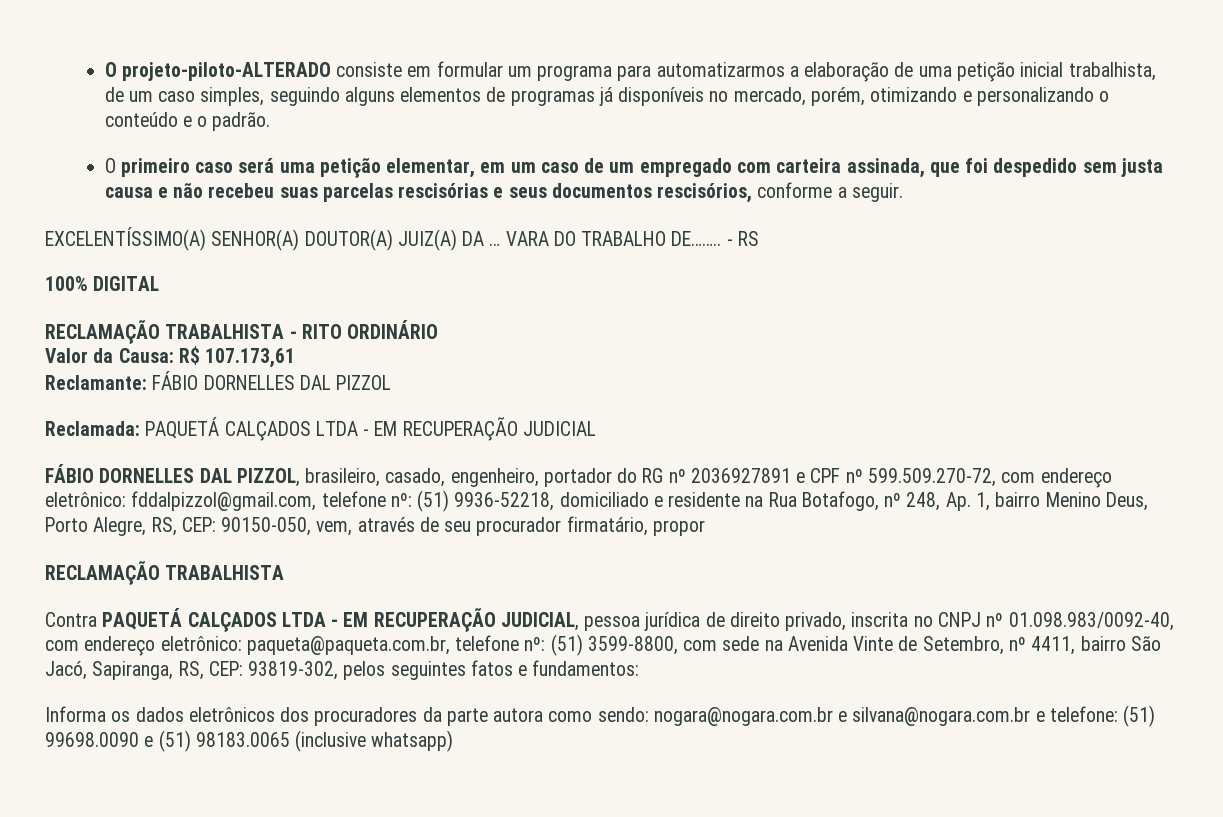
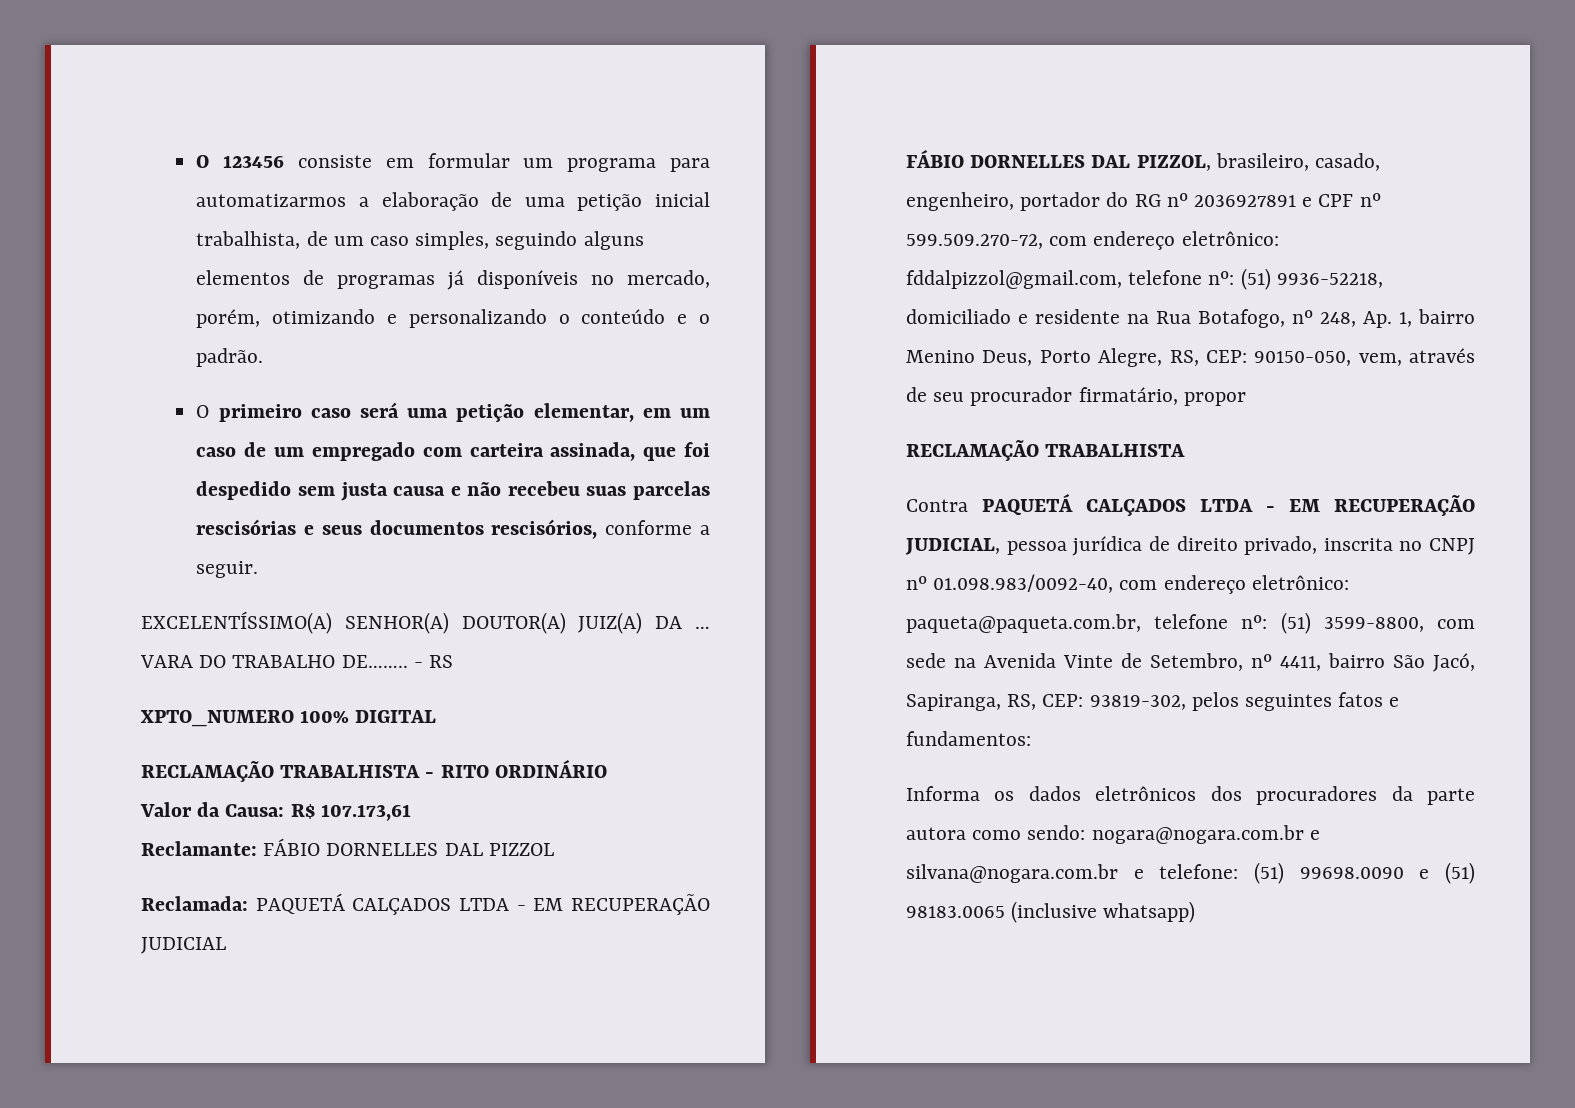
- O projeto-piloto-ALTERADO consiste em formular um programa para automatizarmos a elaboração de uma petição inicial trabalhista, de um caso simples, seguindo alguns elementos de programas já disponíveis no mercado, porém, otimizando e personalizando o conteúdo e o padrão.
+ O 123456 consiste em formular um programa para automatizarmos a elaboração de uma petição inicial trabalhista, de um caso simples, seguindo alguns elementos de programas já disponíveis no mercado, porém, otimizando e personalizando o conteúdo e o padrão.
- 100% DIGITAL
+ XPTO_NUMERO 100% DIGITAL

